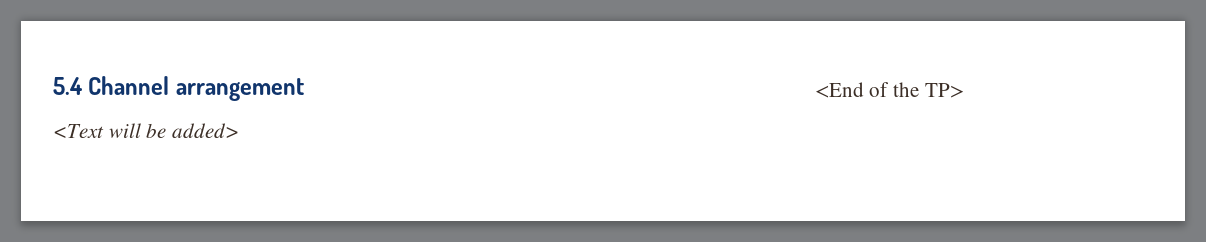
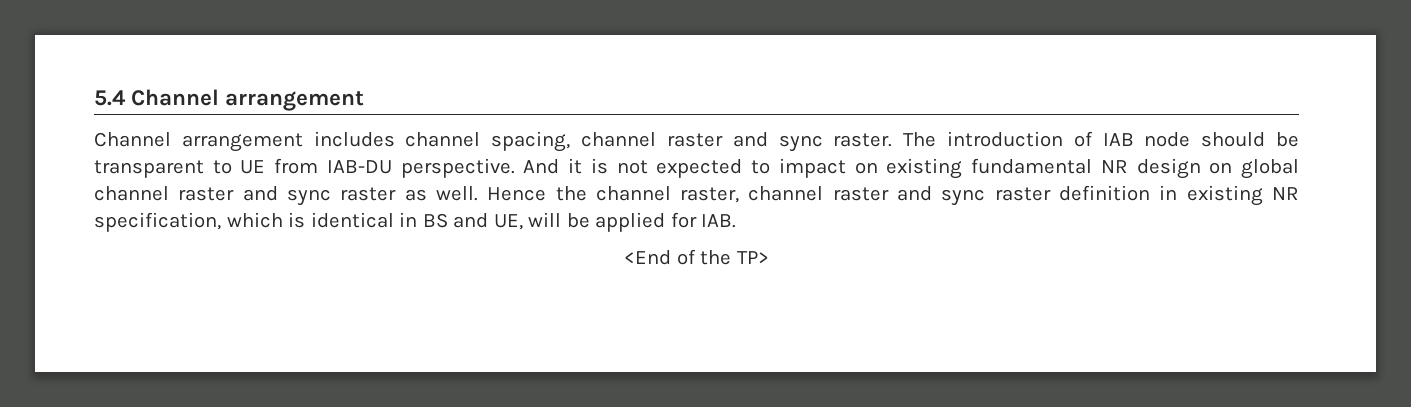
- <Text will be added>
+ Channel arrangement includes channel spacing, channel raster and sync raster. The introduction of IAB node should be transparent to UE from IAB-DU perspective. And it is not expected to impact on existing fundamental NR design on global channel raster and sync raster as well. Hence the channel raster, channel raster and sync raster definition in existing NR specification, which is identical in BS and UE, will be applied for IAB.

